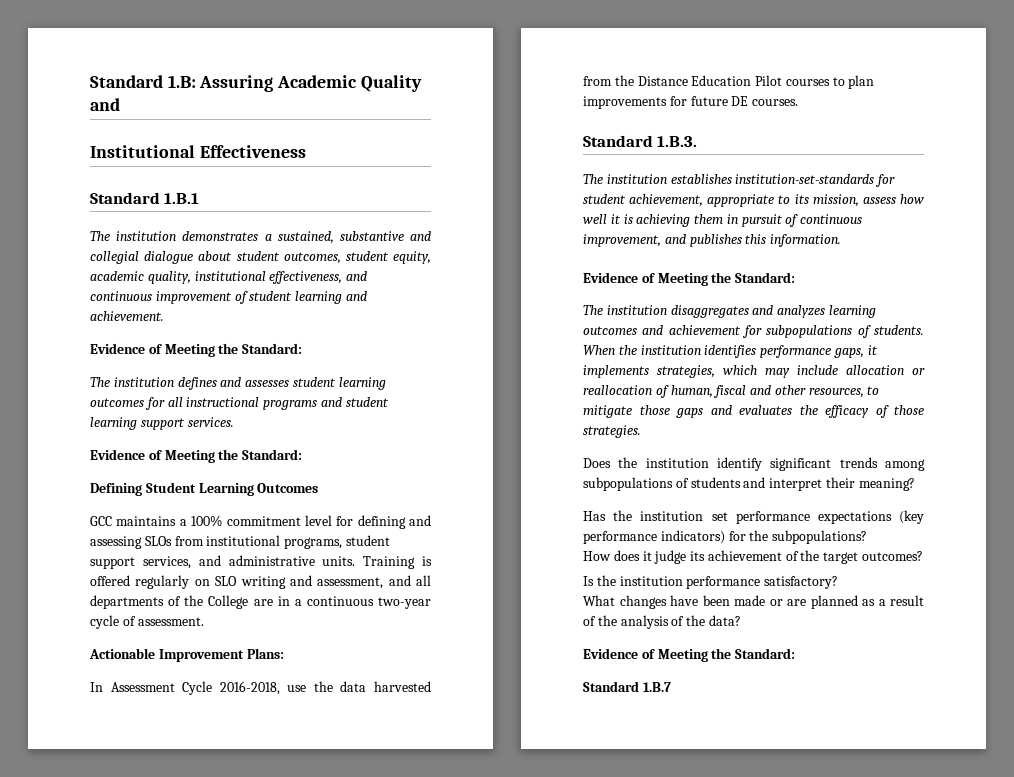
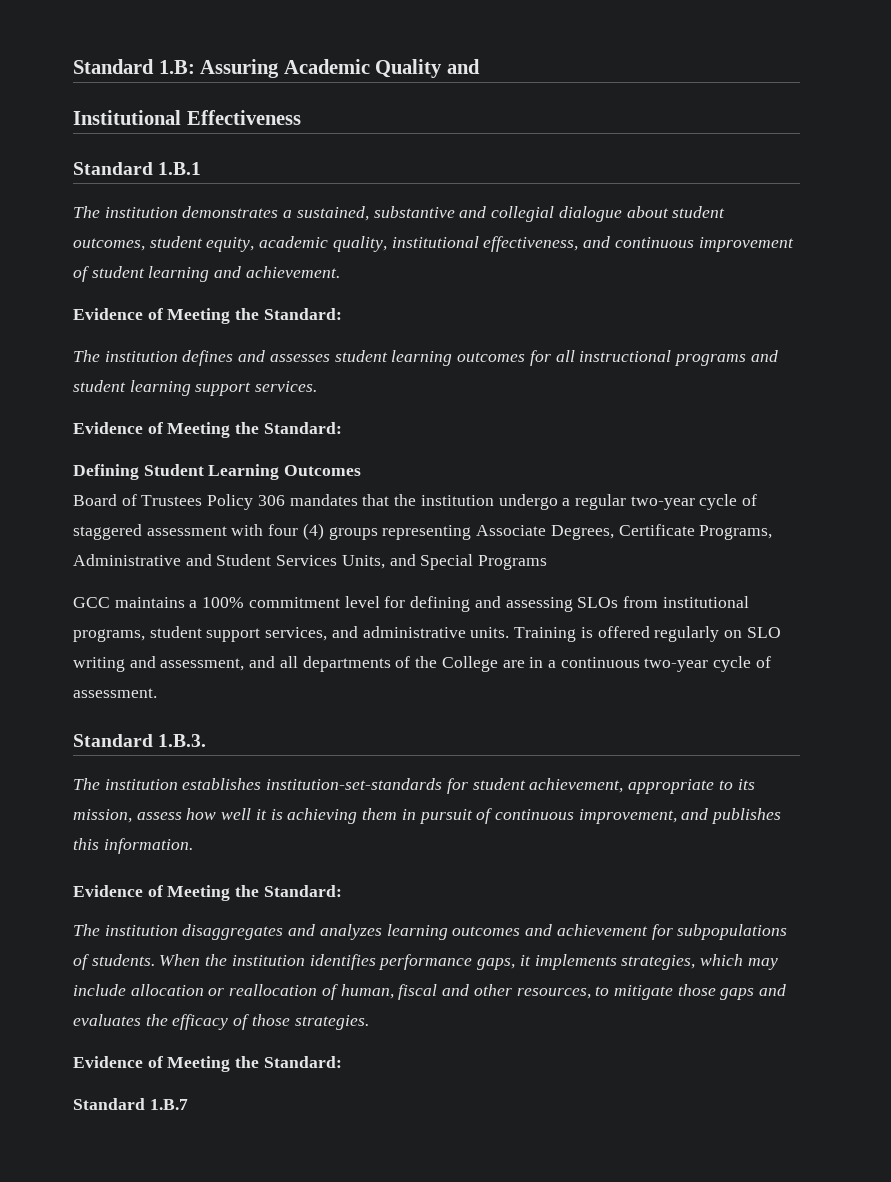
+ Board of Trustees Policy 306 mandates that the institution undergo a regular two-year cycle of staggered assessment with four (4) groups representing Associate Degrees, Certificate Programs, Administrative and Student Services Units, and Special Programs
- Actionable Improvement Plans:
- In Assessment Cycle 2016-2018, use the data harvested from the Distance Education Pilot courses to plan improvements for future DE courses.
- Does the institution identify significant trends among subpopulations of students and interpret their meaning?
- Has the institution set performance expectations (key performance indicators) for the subpopulations?
- How does it judge its achievement of the target outcomes?
- Is the institution performance satisfactory?
- What changes have been made or are planned as a result of the analysis of the data?

